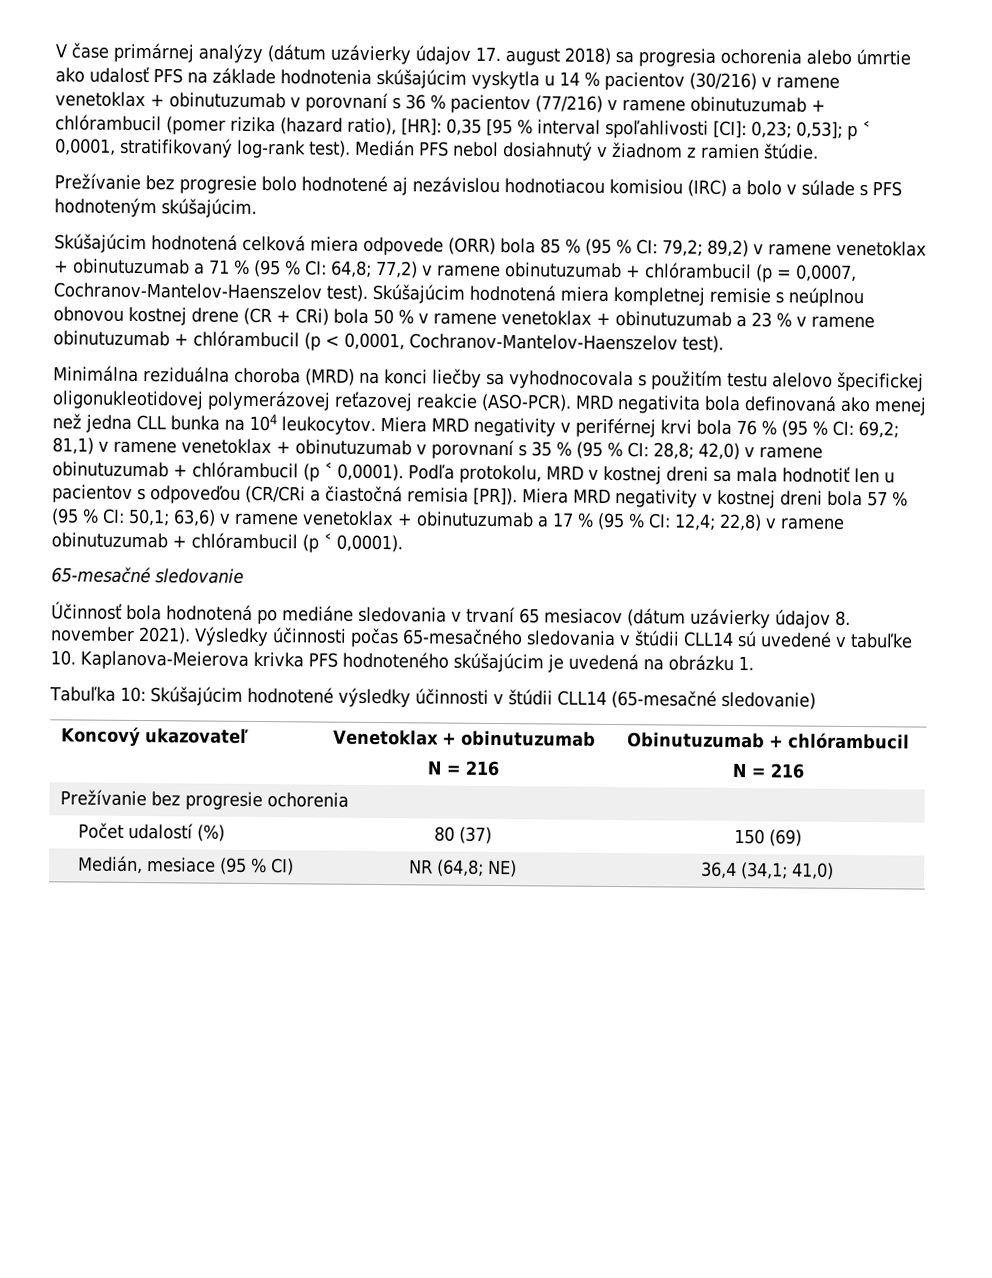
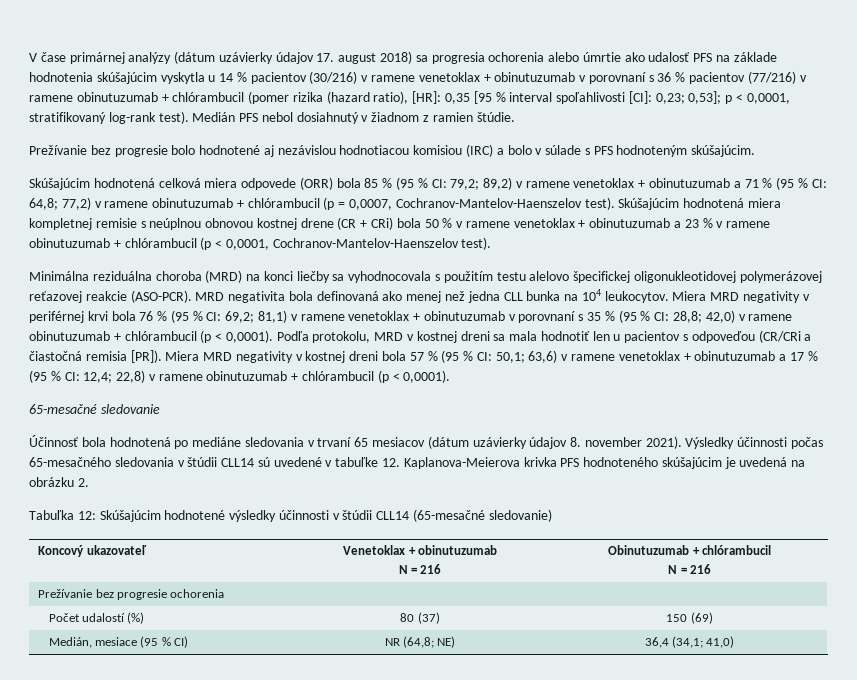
- Výsledky účinnosti počas 65-mesačného sledovania v štúdii CLL14 sú uvedené v tabuľke 10. Kaplanova-Meierova krivka PFS hodnoteného skúšajúcim je uvedená na obrázku 1.
+ Výsledky účinnosti počas 65-mesačného sledovania v štúdii CLL14 sú uvedené v tabuľke 12. Kaplanova-Meierova krivka PFS hodnoteného skúšajúcim je uvedená na obrázku 2.
- Tabuľka 10: Skúšajúcim hodnotené výsledky účinnosti v štúdii CLL14 (65-mesačné sledovanie)
+ Tabuľka 12: Skúšajúcim hodnotené výsledky účinnosti v štúdii CLL14 (65-mesačné sledovanie)

